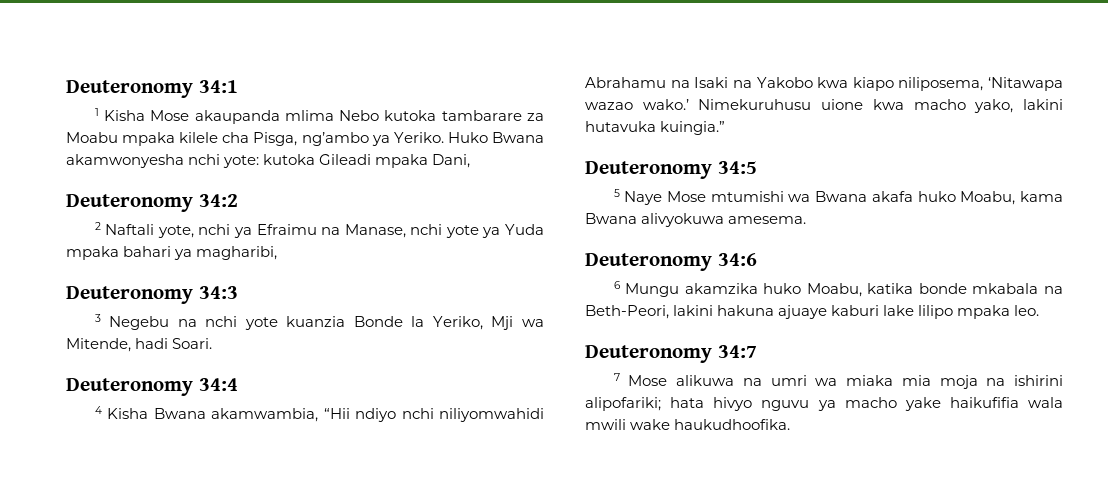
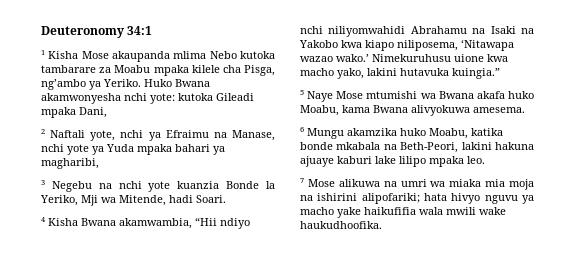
- Deuteronomy 34:2
- Deuteronomy 34:3
- Deuteronomy 34:4
- Deuteronomy 34:5
- Deuteronomy 34:6
- Deuteronomy 34:7

